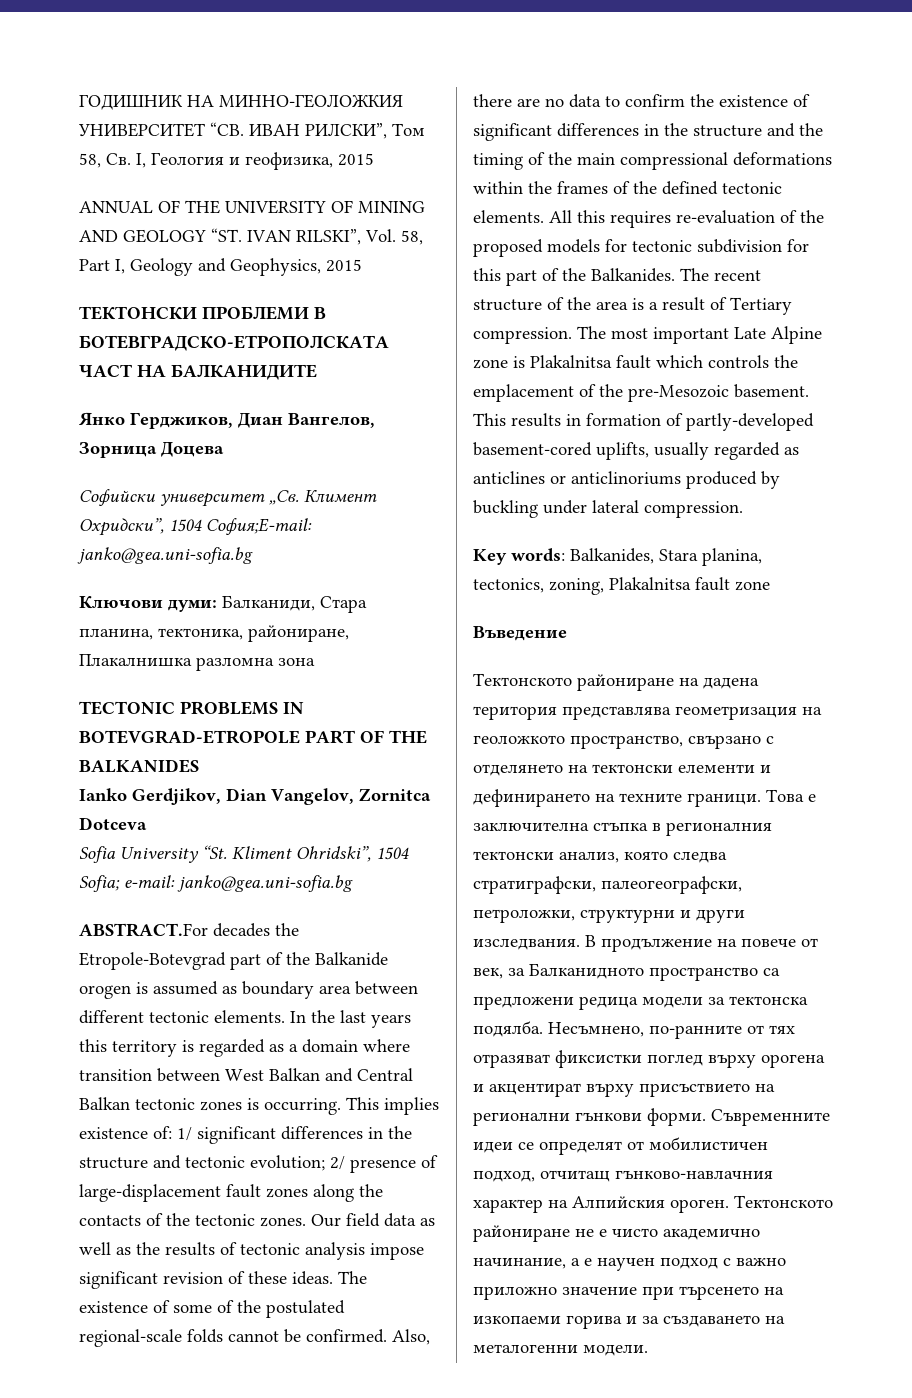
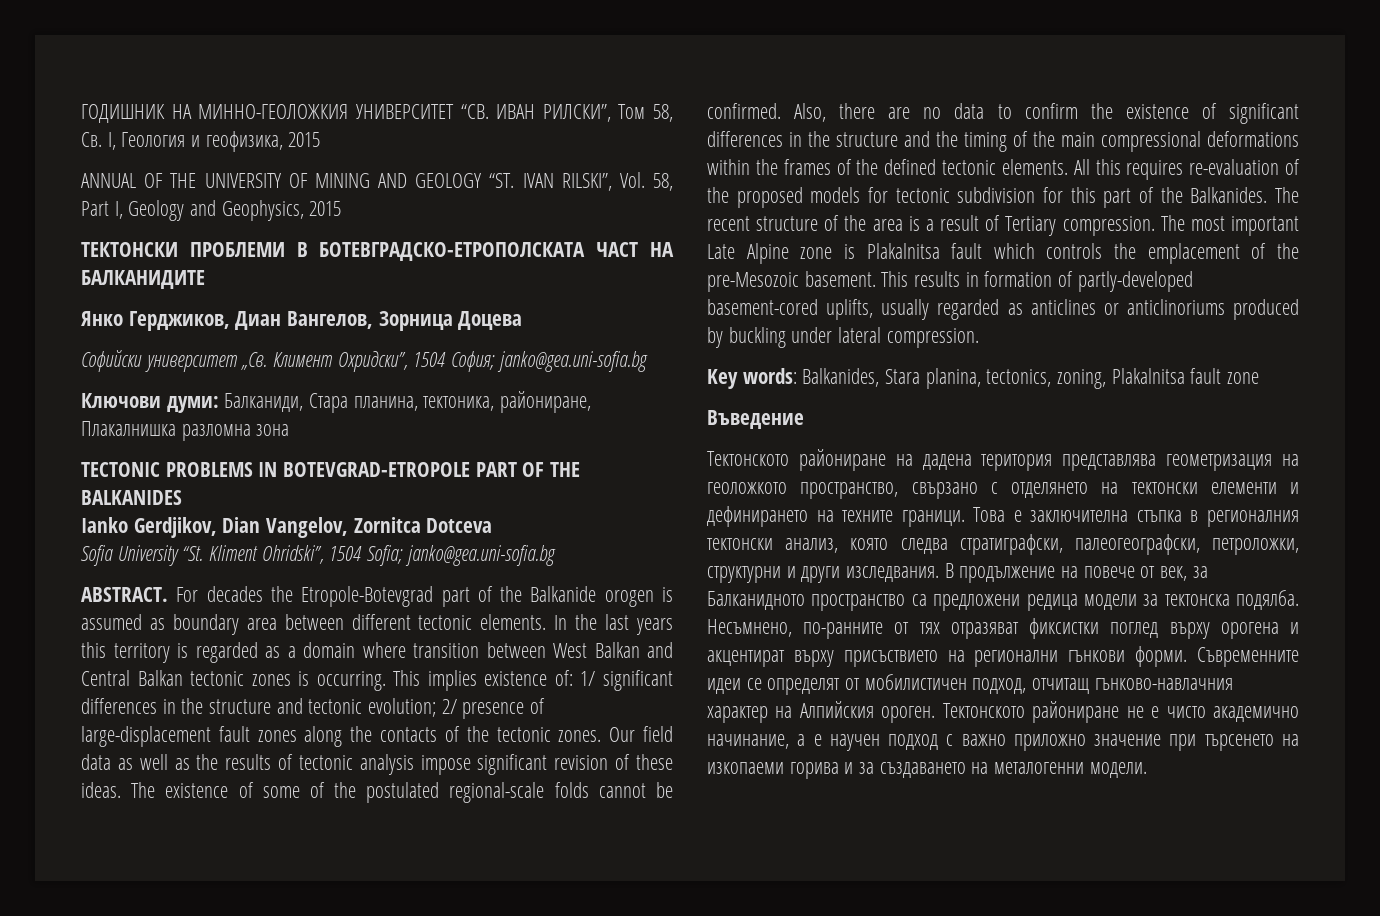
- Климент Охридски”, 1504 София;E-mail: janko@gea.uni-sofia.bg
+ Климент Охридски”, 1504 София; janko@gea.uni-sofia.bg
- Sofia University “St. Kliment Ohridski”, 1504 Sofia; e-mail: janko@gea.uni-sofia.bg
- ABSTRACT.For decades the Etropole-Botevgrad part of the Balkanide orogen is assumed as boundary area between different tectonic elements.
+ Sofia University “St. Kliment Ohridski”, 1504 Sofia; janko@gea.uni-sofia.bg
+ ABSTRACT. For decades the Etropole-Botevgrad part of the Balkanide orogen is assumed as boundary area between different tectonic elements.

